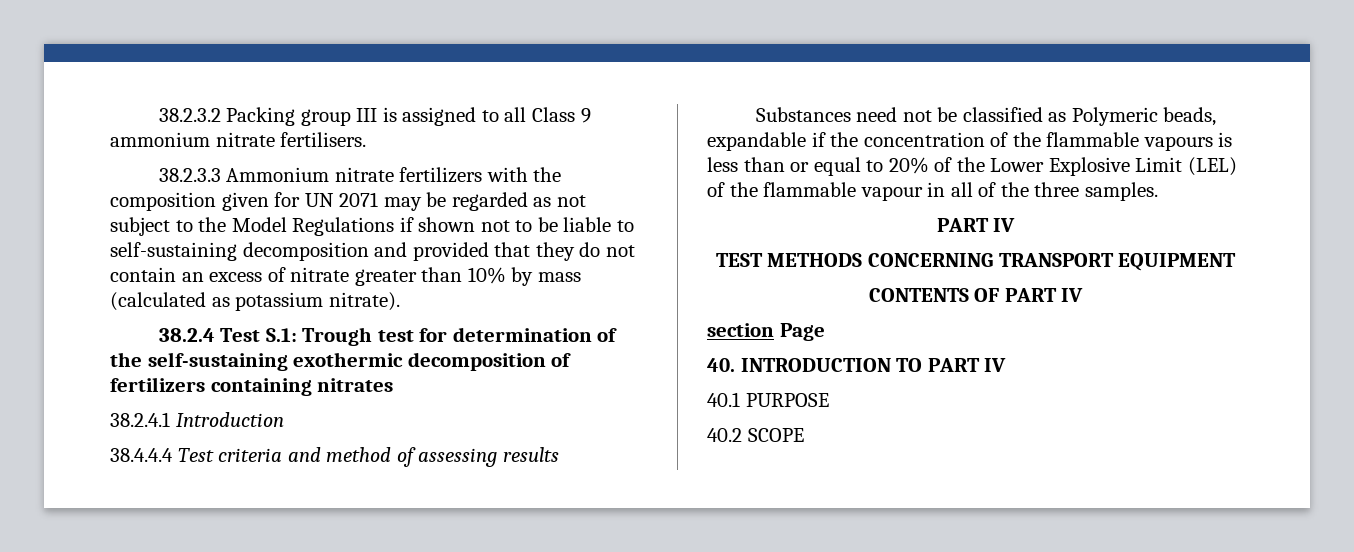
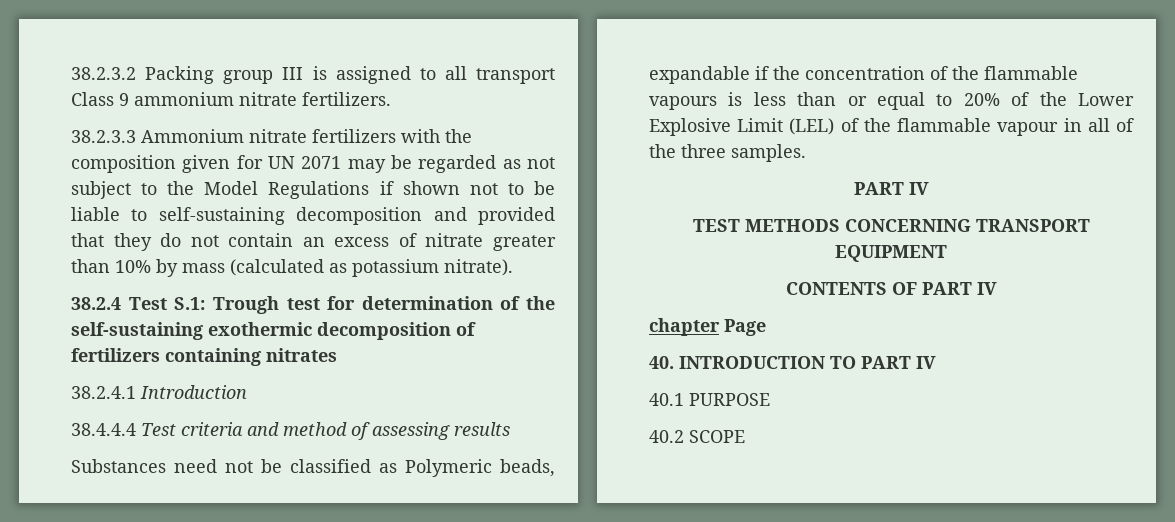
- 38.2.3.2 Packing group III is assigned to all Class 9 ammonium nitrate fertilisers.
+ 38.2.3.2 Packing group III is assigned to all transport Class 9 ammonium nitrate fertilizers.
- section Page
+ chapter Page

